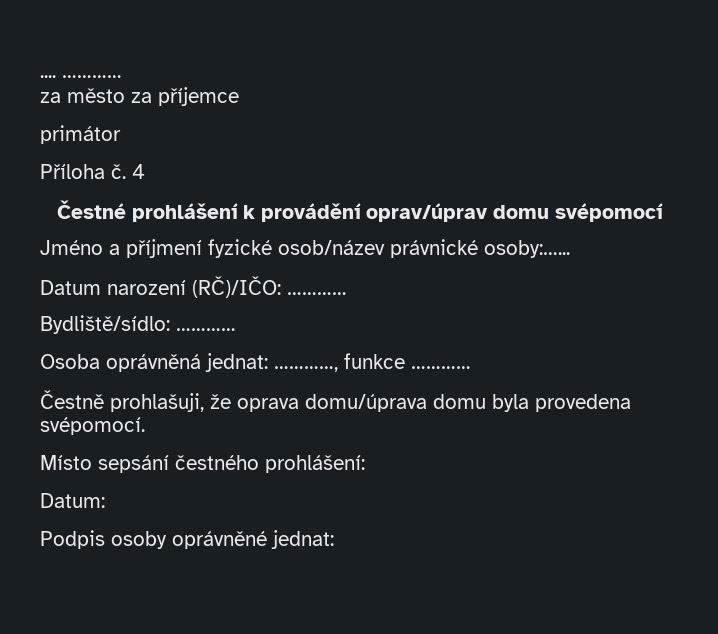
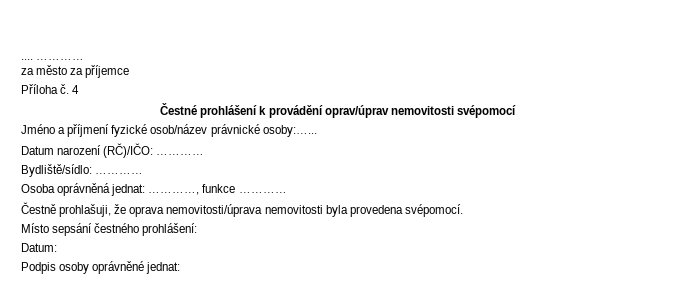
- primátor
- Čestné prohlášení k provádění oprav/úprav domu svépomocí
+ Čestné prohlášení k provádění oprav/úprav nemovitosti svépomocí
- Čestně prohlašuji, že oprava domu/úprava domu byla provedena svépomocí.
+ Čestně prohlašuji, že oprava nemovitosti/úprava nemovitosti byla provedena svépomocí.

